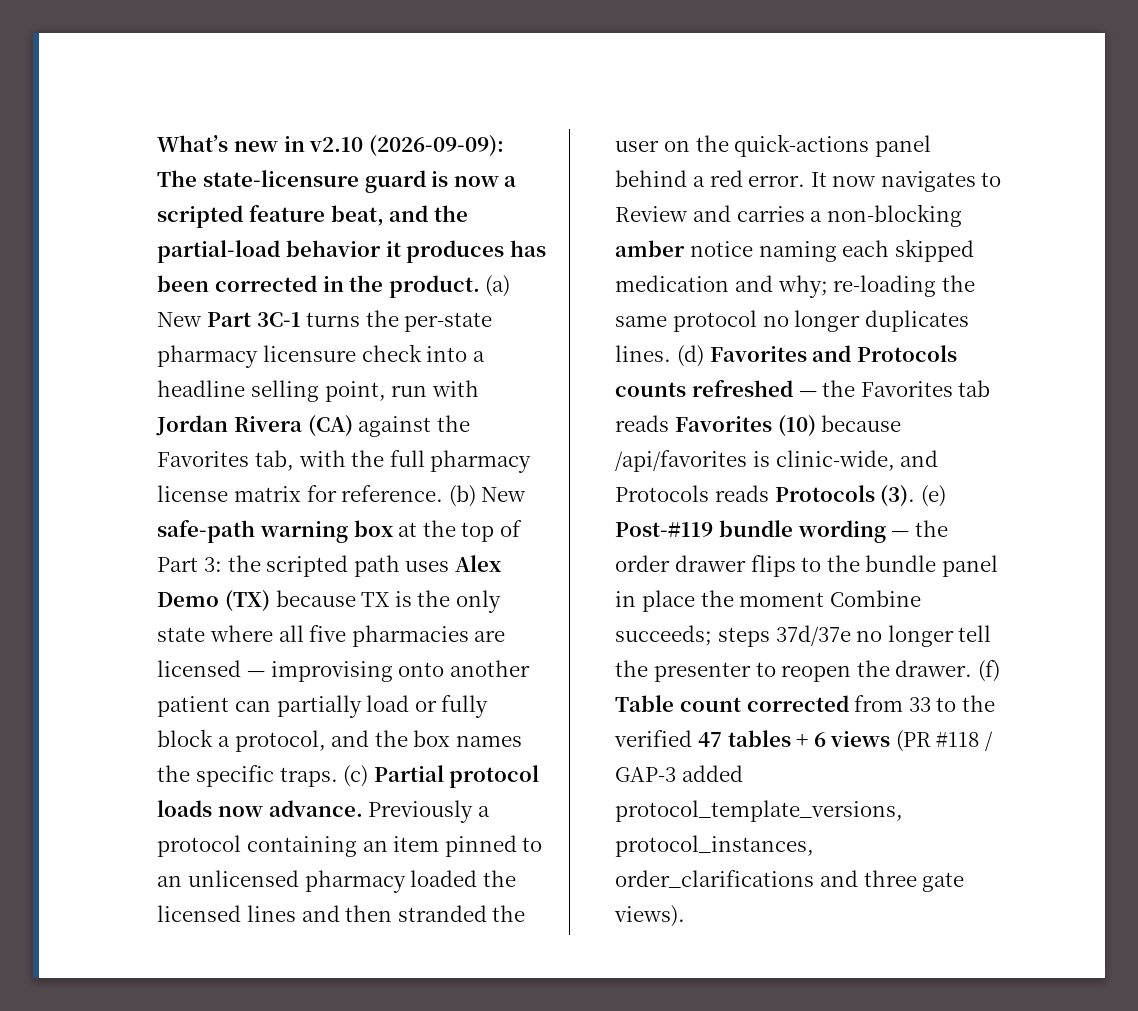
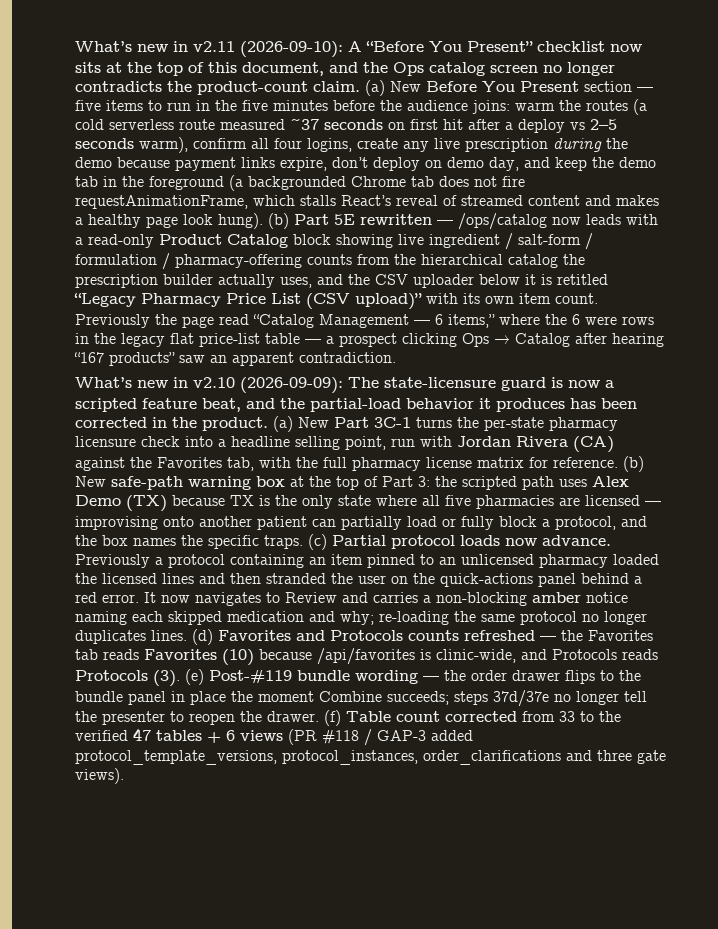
+ What’s new in v2.11 (2026-09-10): A “Before You Present” checklist now sits at the top of this document, and the Ops catalog screen no longer contradicts the product-count claim. (a) New Before You Present section — five items to run in the five minutes before the audience joins: warm the routes (a cold serverless route measured ~37 seconds on first hit after a deploy vs 2–5 seconds warm), confirm all four logins, create any live prescription during the demo because payment links expire, don’t deploy on demo day, and keep the demo tab in the foreground (a backgrounded Chrome tab does not fire requestAnimationFrame, which stalls React’s reveal of streamed content and makes a healthy page look hung). (b) Part 5E rewritten — /ops/catalog now leads with a read-only Product Catalog block showing live ingredient / salt-form / formulation / pharmacy-offering counts from the hierarchical catalog the prescription builder actually uses, and the CSV uploader below it is retitled “Legacy Pharmacy Price List (CSV upload)” with its own item count. Previously the page read “Catalog Management — 6 items,” where the 6 were rows in the legacy flat price-list table — a prospect clicking Ops → Catalog after hearing “167 products” saw an apparent contradiction.

